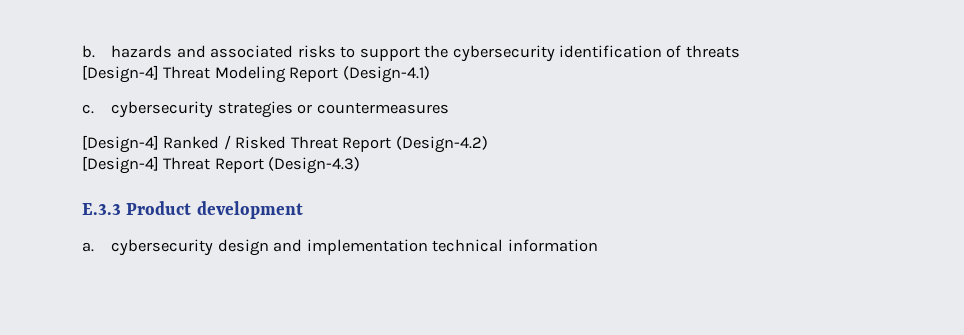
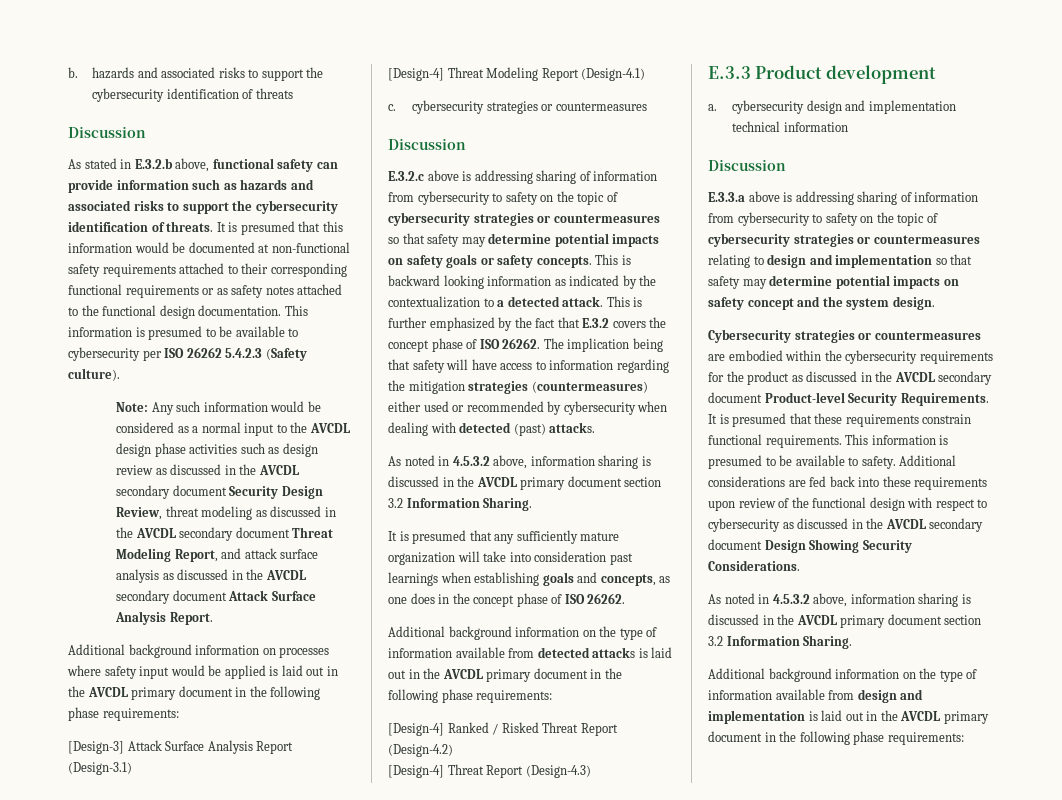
  b. hazards and associated risks to support the cybersecurity identification of threats
+ Discussion
+ As stated in E.3.2.b above, functional safety can provide information such as hazards and associated risks to support the cybersecurity identification of threats. It is presumed that this information would be documented at non-functional safety requirements attached to their corresponding functional requirements or as safety notes attached to the functional design documentation. This information is presumed to be available to cybersecurity per ISO 26262 5.4.2.3 (Safety culture).
+ Note: Any such information would be considered as a normal input to the AVCDL design phase activities such as design review as discussed in the AVCDL secondary document Security Design Review, threat modeling as discussed in the AVCDL secondary document Threat Modeling Report, and attack surface analysis as discussed in the AVCDL secondary document Attack Surface Analysis Report.
+ Additional background information on processes where safety input would be applied is laid out in the AVCDL primary document in the following phase requirements:
+ [Design-3] Attack Surface Analysis Report (Design-3.1)
  c. cybersecurity strategies or countermeasures
+ Discussion
+ E.3.2.c above is addressing sharing of information from cybersecurity to safety on the topic of cybersecurity strategies or countermeasures so that safety may determine potential impacts on safety goals or safety concepts. This is backward looking information as indicated by the contextualization to a detected attack. This is further emphasized by the fact that E.3.2 covers the concept phase of ISO 26262. The implication being that safety will have access to information regarding the mitigation strategies (countermeasures) either used or recommended by cybersecurity when dealing with detected (past) attacks.
+ As noted in 4.5.3.2 above, information sharing is discussed in the AVCDL primary document section 3.2 Information Sharing.
+ It is presumed that any sufficiently mature organization will take into consideration past learnings when establishing goals and concepts, as one does in the concept phase of ISO 26262.
+ Additional background information on the type of information available from detected attacks is laid out in the AVCDL primary document in the following phase requirements:
  a. cybersecurity design and implementation technical information
+ Discussion
+ E.3.3.a above is addressing sharing of information from cybersecurity to safety on the topic of cybersecurity strategies or countermeasures relating to design and implementation so that safety may determine potential impacts on safety concept and the system design.
+ Cybersecurity strategies or countermeasures are embodied within the cybersecurity requirements for the product as discussed in the AVCDL secondary document Product-level Security Requirements. It is presumed that these requirements constrain functional requirements. This information is presumed to be available to safety. Additional considerations are fed back into these requirements upon review of the functional design with respect to cybersecurity as discussed in the AVCDL secondary document Design Showing Security Considerations.
+ As noted in 4.5.3.2 above, information sharing is discussed in the AVCDL primary document section 3.2 Information Sharing.
+ Additional background information on the type of information available from design and implementation is laid out in the AVCDL primary document in the following phase requirements:

